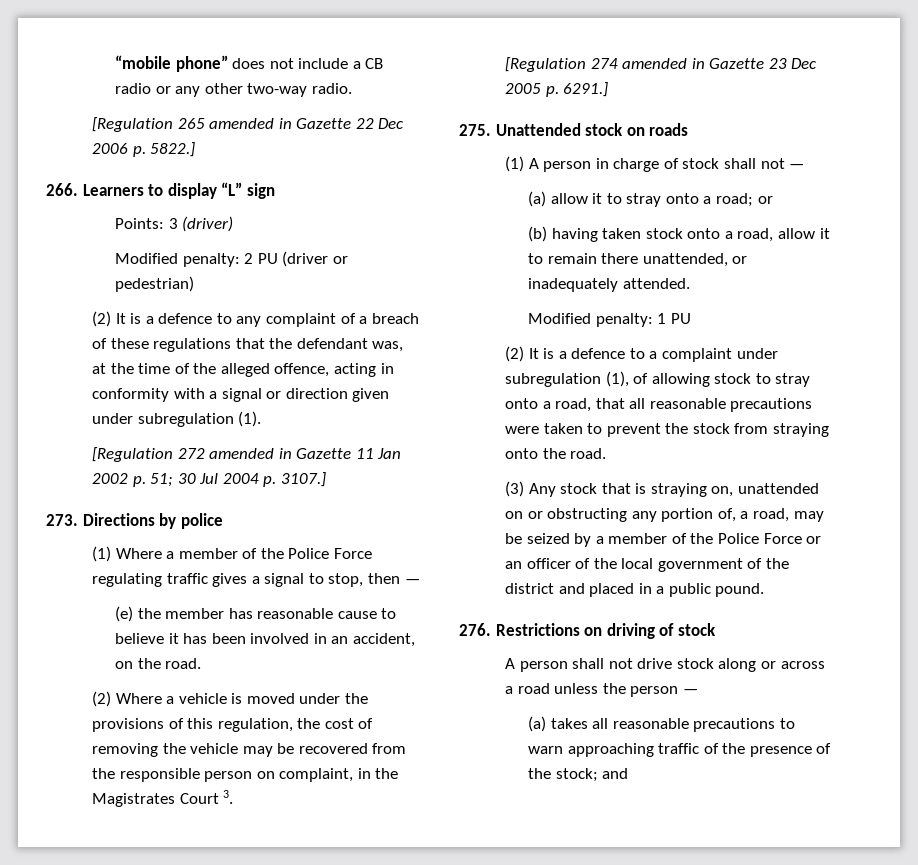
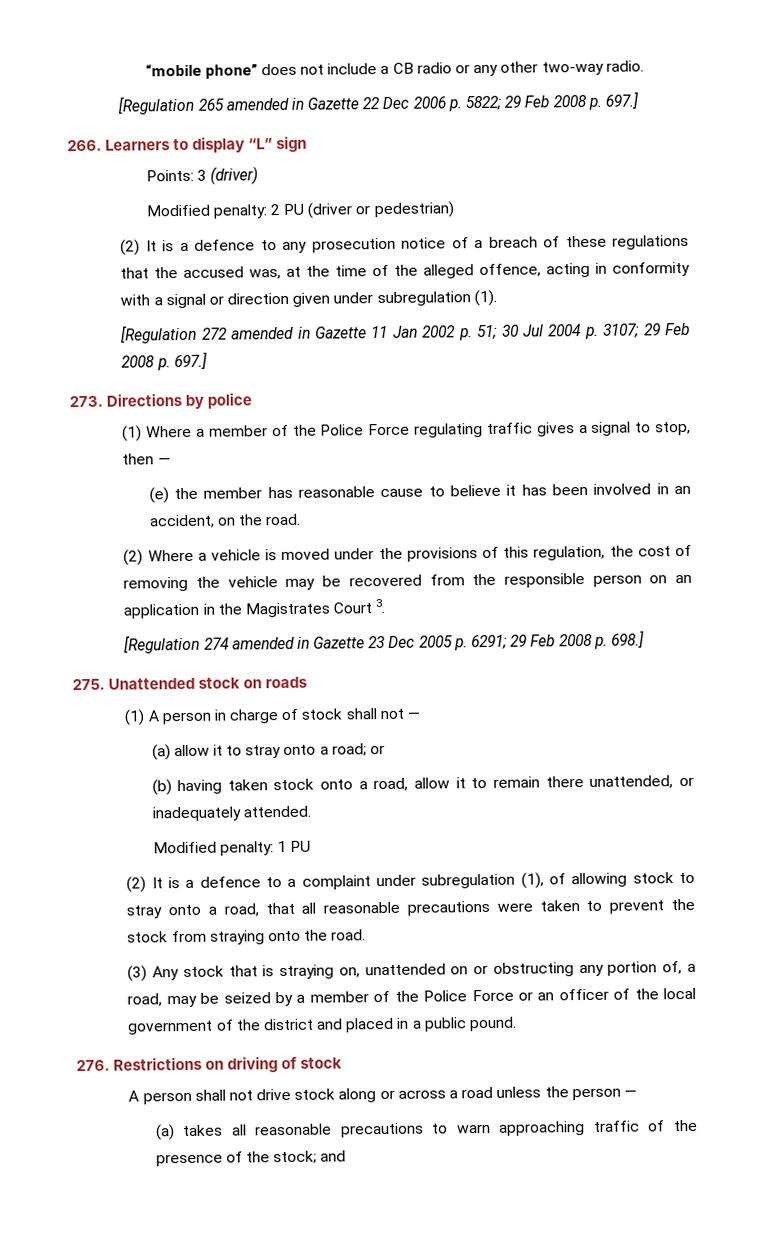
- [Regulation 265 amended in Gazette 22 Dec 2006 p. 5822.]
+ [Regulation 265 amended in Gazette 22 Dec 2006 p. 5822; 29 Feb 2008 p. 697.]
- (2) It is a defence to any complaint of a breach of these regulations that the defendant was, at the time of the alleged offence, acting in conformity with a signal or direction given under subregulation (1).
+ (2) It is a defence to any prosecution notice of a breach of these regulations that the accused was, at the time of the alleged offence, acting in conformity with a signal or direction given under subregulation (1).
- [Regulation 272 amended in Gazette 11 Jan 2002 p. 51; 30 Jul 2004 p. 3107.]
+ [Regulation 272 amended in Gazette 11 Jan 2002 p. 51; 30 Jul 2004 p. 3107; 29 Feb 2008 p. 697.]
- (2) Where a vehicle is moved under the provisions of this regulation, the cost of removing the vehicle may be recovered from the responsible person on complaint, in the Magistrates Court 3.
+ (2) Where a vehicle is moved under the provisions of this regulation, the cost of removing the vehicle may be recovered from the responsible person on an application in the Magistrates Court 3.
- [Regulation 274 amended in Gazette 23 Dec 2005 p. 6291.]
+ [Regulation 274 amended in Gazette 23 Dec 2005 p. 6291; 29 Feb 2008 p. 698.]

